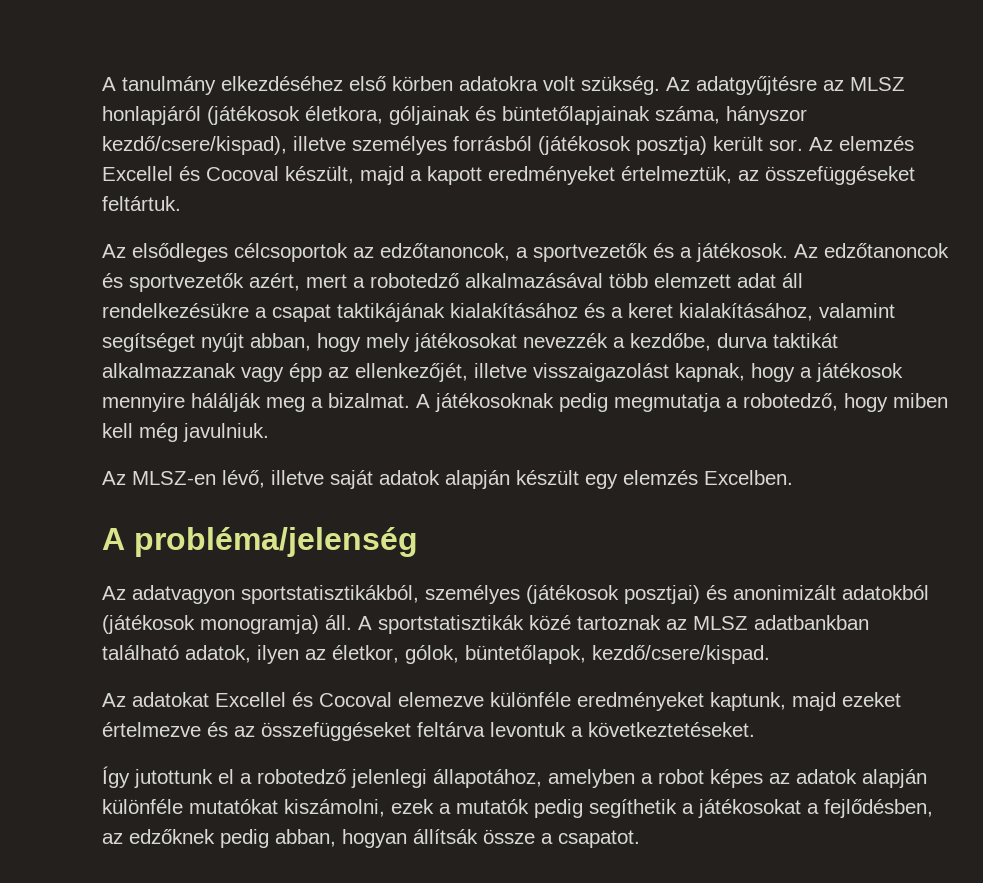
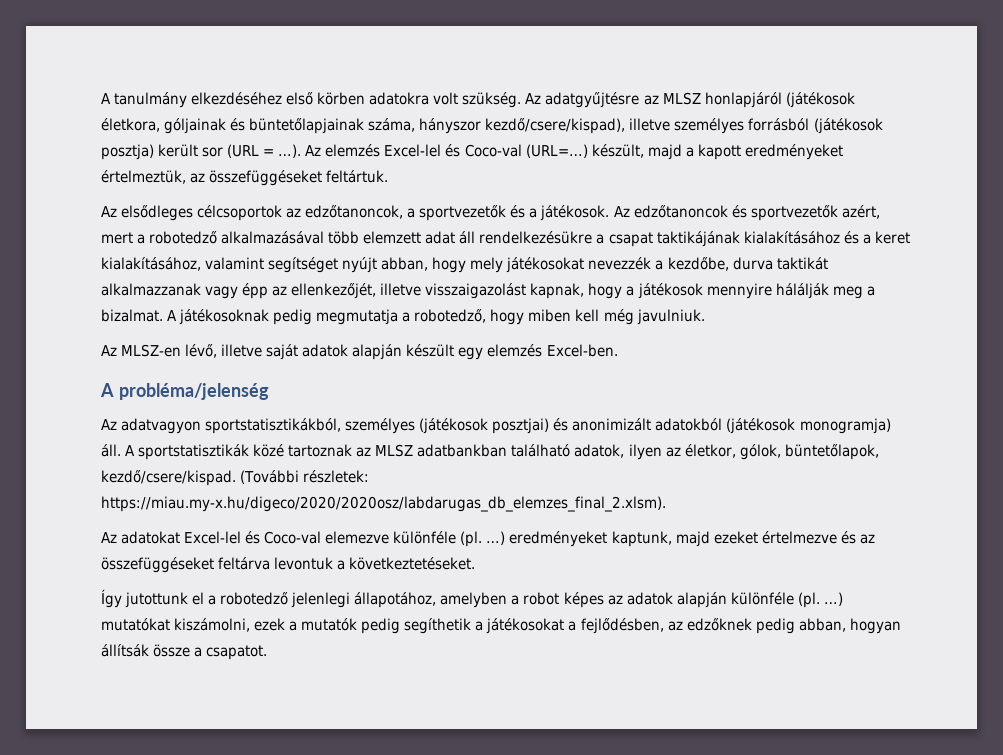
- Az adatgyűjtésre az MLSZ honlapjáról (játékosok életkora, góljainak és büntetőlapjainak száma, hányszor kezdő/csere/kispad), illetve személyes forrásból (játékosok posztja) került sor. Az elemzés Excellel és Cocoval készült, majd a kapott eredményeket értelmeztük, az összefüggéseket feltártuk.
+ Az adatgyűjtésre az MLSZ honlapjáról (játékosok életkora, góljainak és büntetőlapjainak száma, hányszor kezdő/csere/kispad), illetve személyes forrásból (játékosok posztja) került sor (URL = …). Az elemzés Excel-lel és Coco-val (URL=…) készült, majd a kapott eredményeket értelmeztük, az összefüggéseket feltártuk.
- Az MLSZ-en lévő, illetve saját adatok alapján készült egy elemzés Excelben.
+ Az MLSZ-en lévő, illetve saját adatok alapján készült egy elemzés Excel-ben.
+ (További részletek: https://miau.my-x.hu/digeco/2020/2020osz/labdarugas_db_elemzes_final_2.xlsm).
- Az adatokat Excellel és Cocoval elemezve különféle eredményeket kaptunk, majd ezeket értelmezve és az összefüggéseket feltárva levontuk a következtetéseket.
+ Az adatokat Excel-lel és Coco-val elemezve különféle (pl. …) eredményeket kaptunk, majd ezeket értelmezve és az összefüggéseket feltárva levontuk a következtetéseket.
- Így jutottunk el a robotedző jelenlegi állapotához, amelyben a robot képes az adatok alapján különféle mutatókat kiszámolni, ezek a mutatók pedig segíthetik a játékosokat a fejlődésben, az edzőknek pedig abban, hogyan állítsák össze a csapatot.
+ Így jutottunk el a robotedző jelenlegi állapotához, amelyben a robot képes az adatok alapján különféle (pl. …) mutatókat kiszámolni, ezek a mutatók pedig segíthetik a játékosokat a fejlődésben, az edzőknek pedig abban, hogyan állítsák össze a csapatot.

